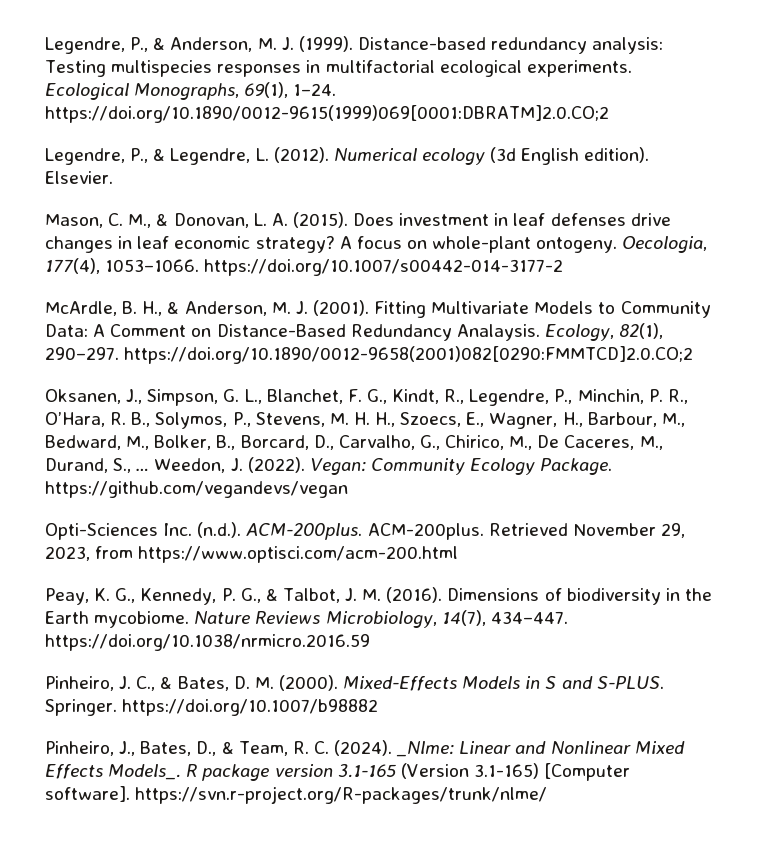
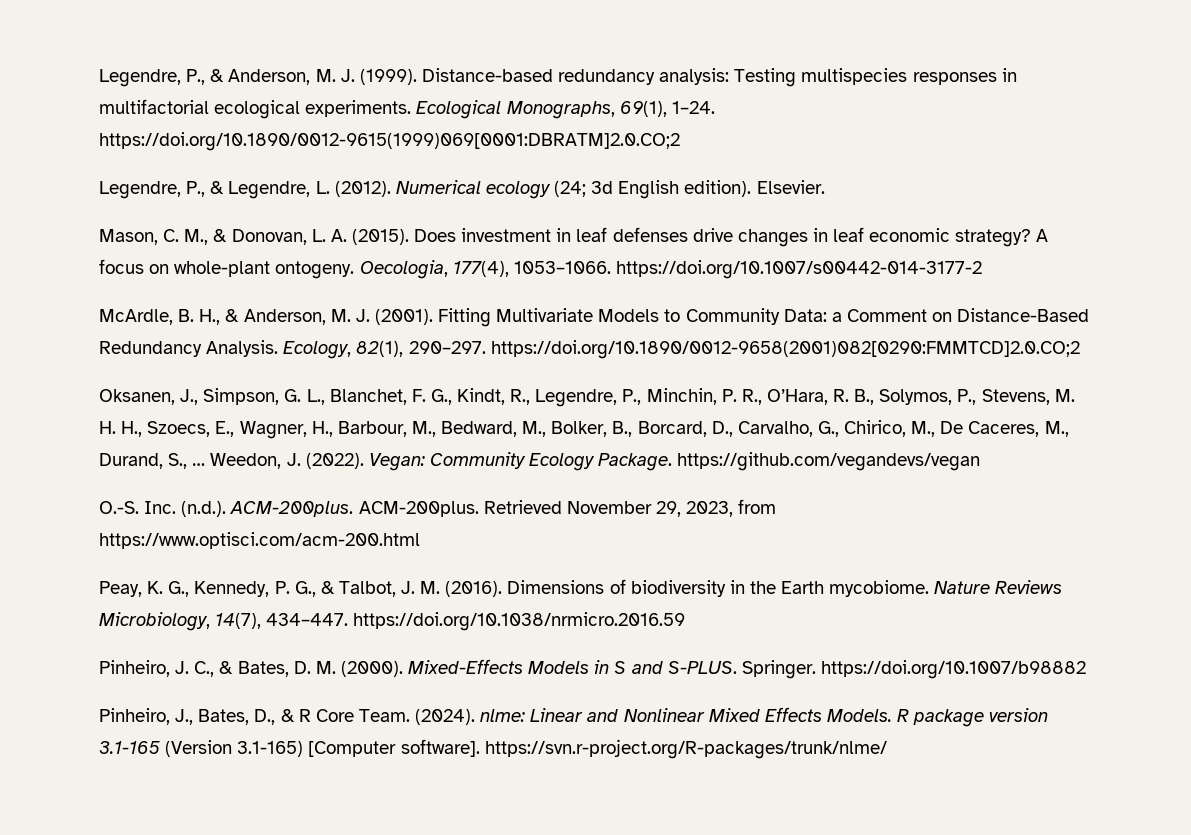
- Numerical ecology (3d English edition).
+ Numerical ecology (24; 3d English edition).
- Fitting Multivariate Models to Community Data: A Comment on Distance-Based Redundancy Analaysis.
+ Fitting Multivariate Models to Community Data: a Comment on Distance-Based Redundancy Analysis.
- Opti-Sciences Inc. (n.d.). ACM-200plus.
+ O.-S. Inc. (n.d.). ACM-200plus.
- Pinheiro, J., Bates, D., & Team, R. C. (2024). _Nlme: Linear and Nonlinear Mixed Effects Models_.
+ Pinheiro, J., Bates, D., & R Core Team. (2024). nlme: Linear and Nonlinear Mixed Effects Models.

